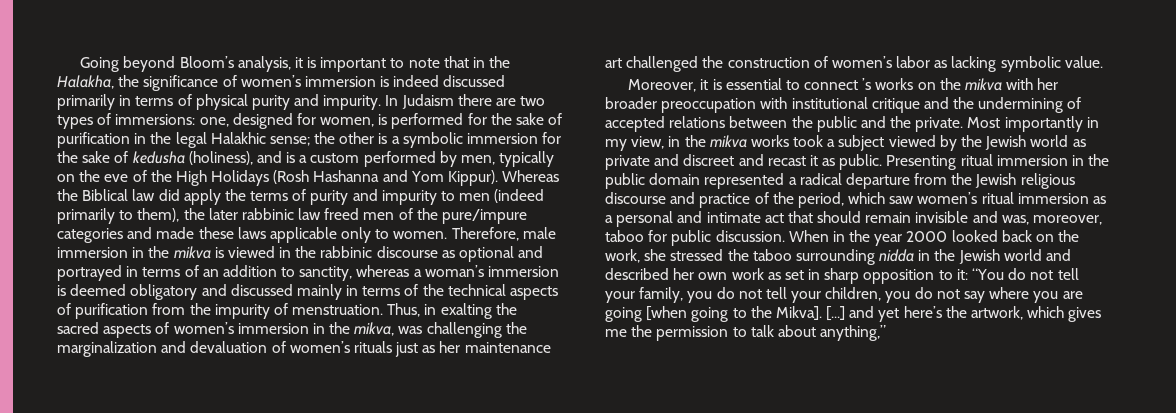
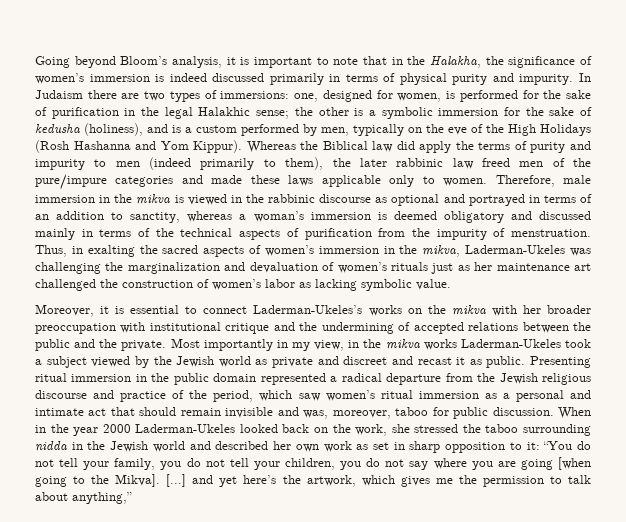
- Thus, in exalting the sacred aspects of women’s immersion in the mikva, was challenging the marginalization and devaluation of women’s rituals just as her maintenance art challenged the construction of women’s labor as lacking symbolic value.
+ Thus, in exalting the sacred aspects of women’s immersion in the mikva, Laderman-Ukeles was challenging the marginalization and devaluation of women’s rituals just as her maintenance art challenged the construction of women’s labor as lacking symbolic value.
- Moreover, it is essential to connect ’s works on the mikva with her broader preoccupation with institutional critique and the undermining of accepted relations between the public and the private.
+ Moreover, it is essential to connect Laderman-Ukeles’s works on the mikva with her broader preoccupation with institutional critique and the undermining of accepted relations between the public and the private.
- Most importantly in my view, in the mikva works took a subject viewed by the Jewish world as private and discreet and recast it as public.
+ Most importantly in my view, in the mikva works Laderman-Ukeles took a subject viewed by the Jewish world as private and discreet and recast it as public.
- When in the year 2000 looked back on the work, she stressed the taboo surrounding nidda in the Jewish world and described her own work as set in sharp opposition to it: “You do not tell your family, you do not tell your children, you do not say where you are going [when going to the Mikva].
+ When in the year 2000 Laderman-Ukeles looked back on the work, she stressed the taboo surrounding nidda in the Jewish world and described her own work as set in sharp opposition to it: “You do not tell your family, you do not tell your children, you do not say where you are going [when going to the Mikva].

